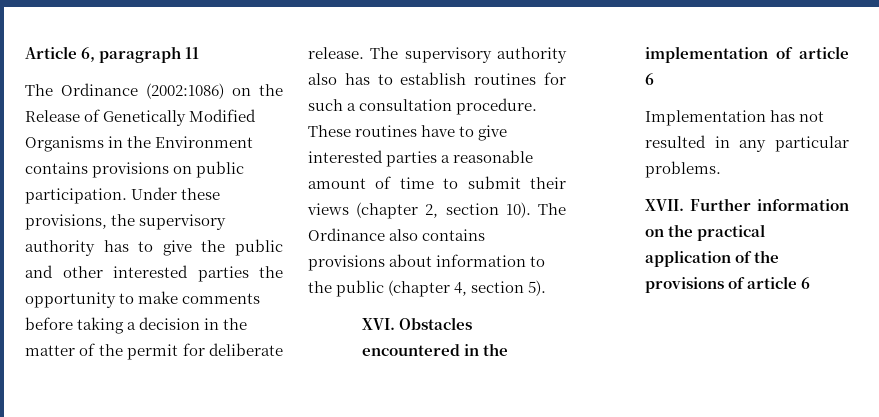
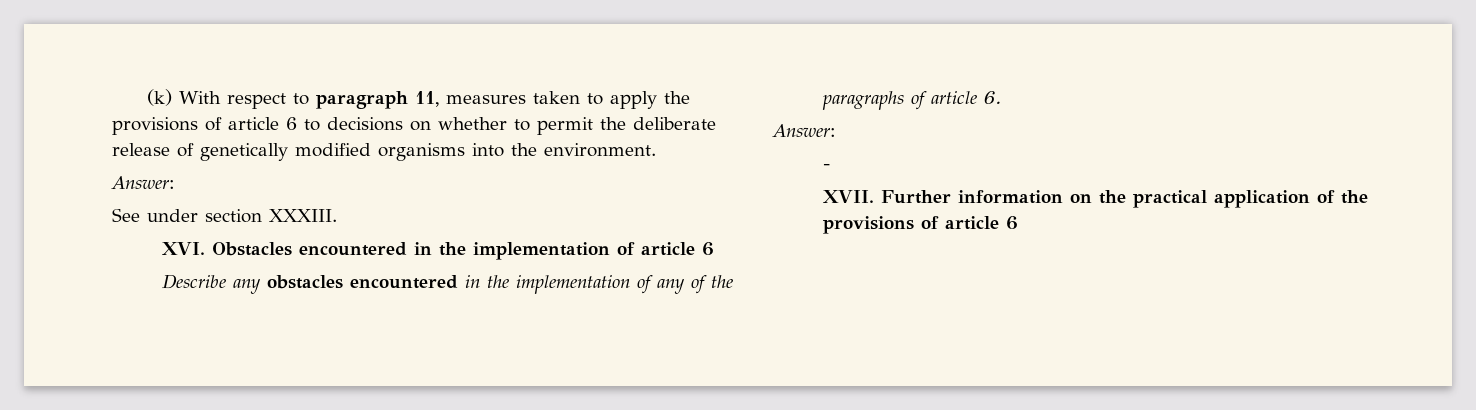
- Article 6, paragraph 11
- The Ordinance (2002:1086) on the Release of Genetically Modified Organisms in the Environment contains provisions on public participation. Under these provisions, the supervisory authority has to give the public and other interested parties the opportunity to make comments before taking a decision in the matter of the permit for deliberate release. The supervisory authority also has to establish routines for such a consultation procedure. These routines have to give interested parties a reasonable amount of time to submit their views (chapter 2, section 10). The Ordinance also contains provisions about information to the public (chapter 4, section 5).
+ (k) With respect to paragraph 11, measures taken to apply the provisions of article 6 to decisions on whether to permit the deliberate release of genetically modified organisms into the environment.
+ Answer:
+ See under section XXXIII.
- Implementation has not resulted in any particular problems.
+ Describe any obstacles encountered in the implementation of any of the paragraphs of article 6.
+ Answer:
+ -

